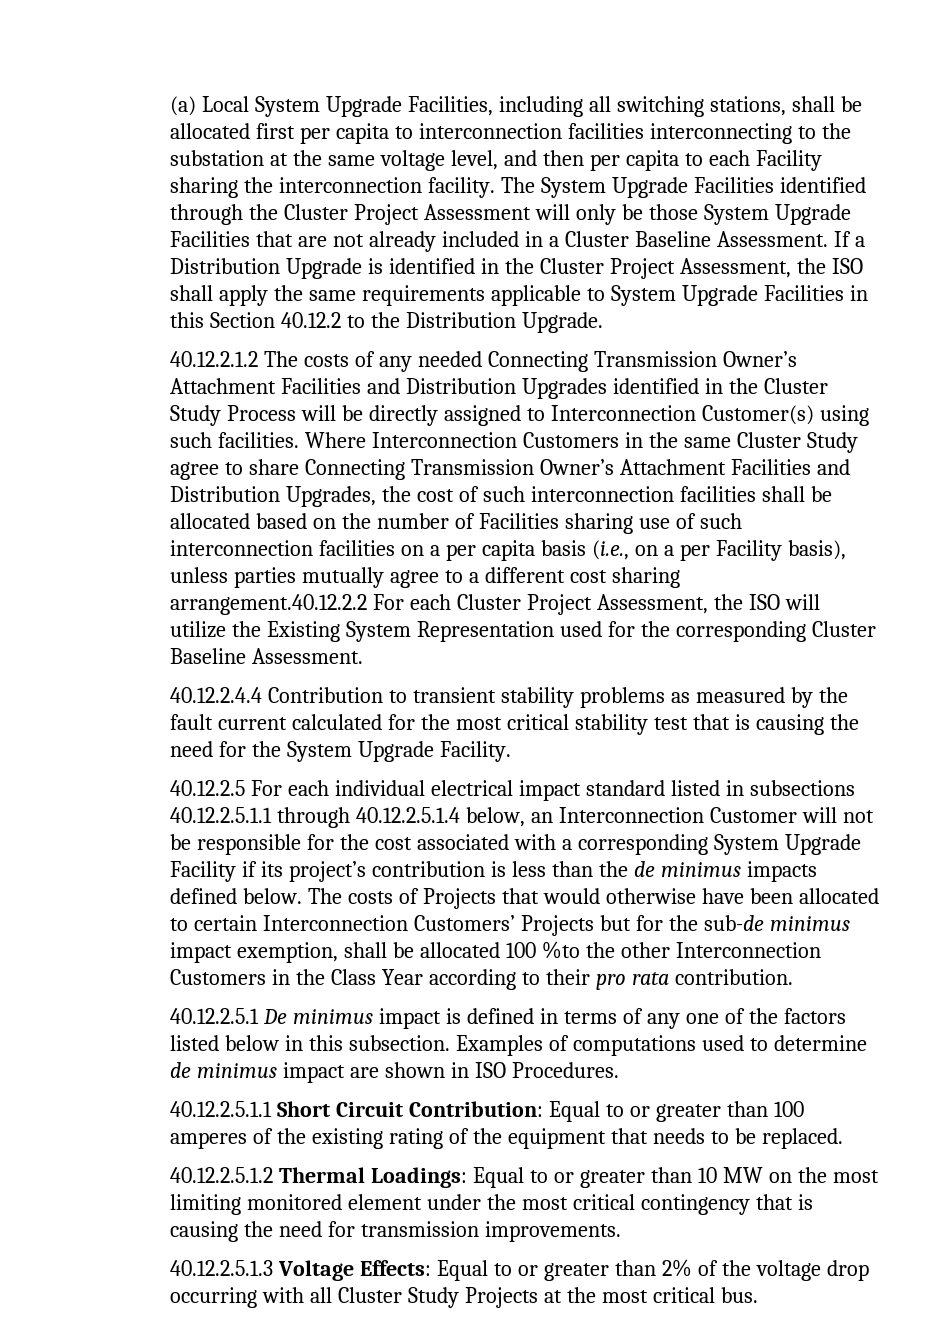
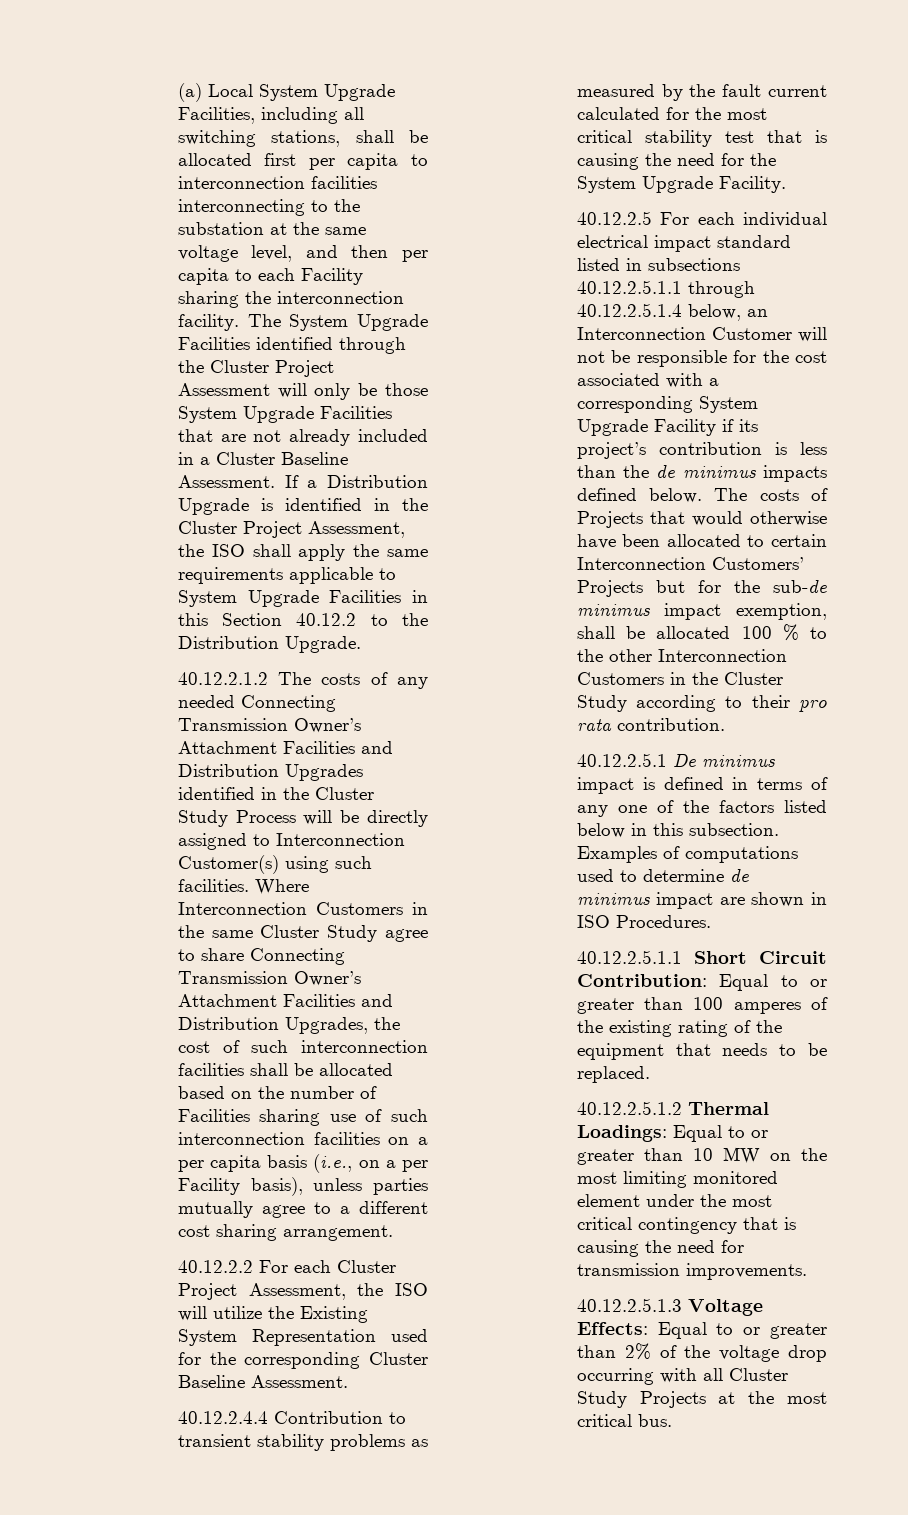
- Where Interconnection Customers in the same Cluster Study agree to share Connecting Transmission Owner’s Attachment Facilities and Distribution Upgrades, the cost of such interconnection facilities shall be allocated based on the number of Facilities sharing use of such interconnection facilities on a per capita basis (i.e., on a per Facility basis), unless parties mutually agree to a different cost sharing arrangement.40.12.2.2 For each Cluster Project Assessment, the ISO will utilize the Existing System Representation used for the corresponding Cluster Baseline Assessment.
+ Where Interconnection Customers in the same Cluster Study agree to share Connecting Transmission Owner’s Attachment Facilities and Distribution Upgrades, the cost of such interconnection facilities shall be allocated based on the number of Facilities sharing use of such interconnection facilities on a per capita basis (i.e., on a per Facility basis), unless parties mutually agree to a different cost sharing arrangement.
+ 40.12.2.2 For each Cluster Project Assessment, the ISO will utilize the Existing System Representation used for the corresponding Cluster Baseline Assessment.
- The costs of Projects that would otherwise have been allocated to certain Interconnection Customers’ Projects but for the sub-de minimus impact exemption, shall be allocated 100 %to the other Interconnection Customers in the Class Year according to their pro rata contribution.
+ The costs of Projects that would otherwise have been allocated to certain Interconnection Customers’ Projects but for the sub-de minimus impact exemption, shall be allocated 100 % to the other Interconnection Customers in the Cluster Study according to their pro rata contribution.

